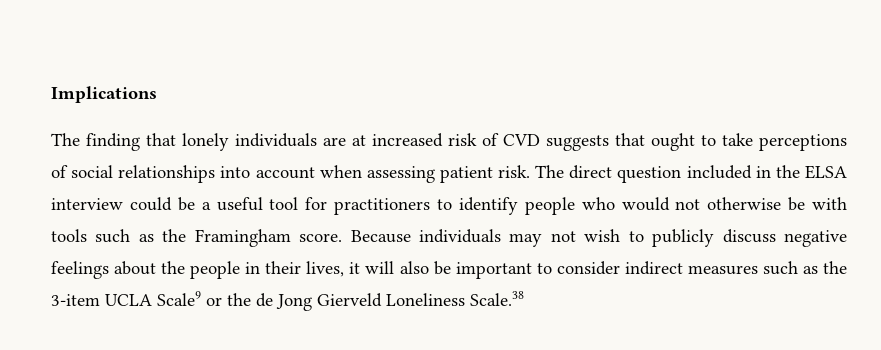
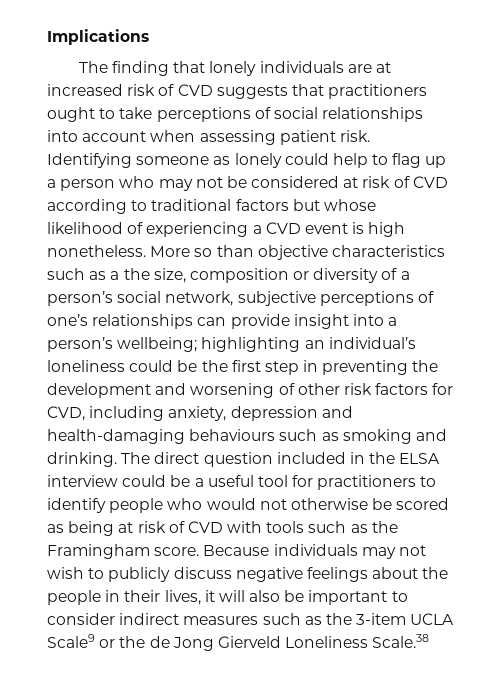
- The finding that lonely individuals are at increased risk of CVD suggests that ought to take perceptions of social relationships into account when assessing patient risk.
+ The finding that lonely individuals are at increased risk of CVD suggests that practitioners ought to take perceptions of social relationships into account when assessing patient risk.
+ Identifying someone as lonely could help to flag up a person who may not be considered at risk of CVD according to traditional factors but whose likelihood of experiencing a CVD event is high nonetheless. More so than objective characteristics such as a the size, composition or diversity of a person’s social network, subjective perceptions of one’s relationships can provide insight into a person’s wellbeing; highlighting an individual’s loneliness could be the first step in preventing the development and worsening of other risk factors for CVD, including anxiety, depression and health-damaging behaviours such as smoking and drinking.
- The direct question included in the ELSA interview could be a useful tool for practitioners to identify people who would not otherwise be with tools such as the Framingham score.
+ The direct question included in the ELSA interview could be a useful tool for practitioners to identify people who would not otherwise be scored as being at risk of CVD with tools such as the Framingham score.

